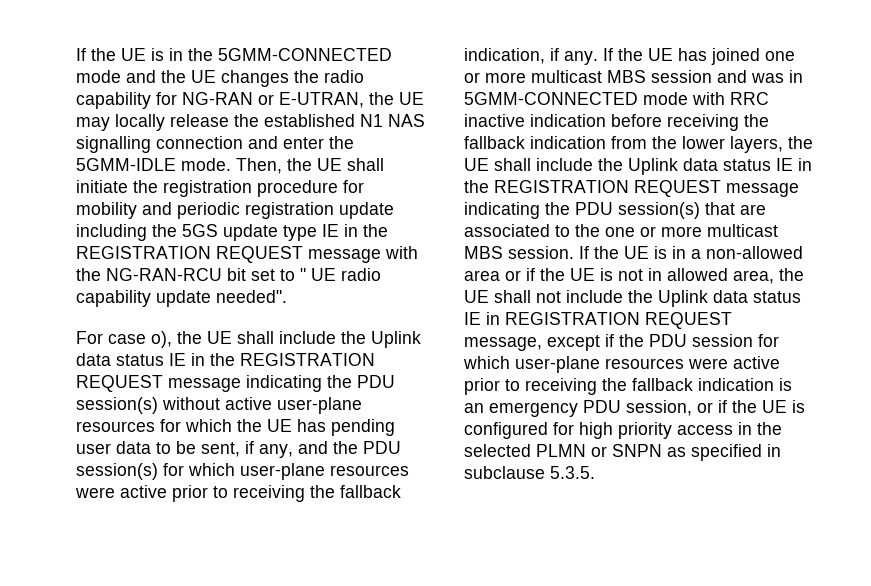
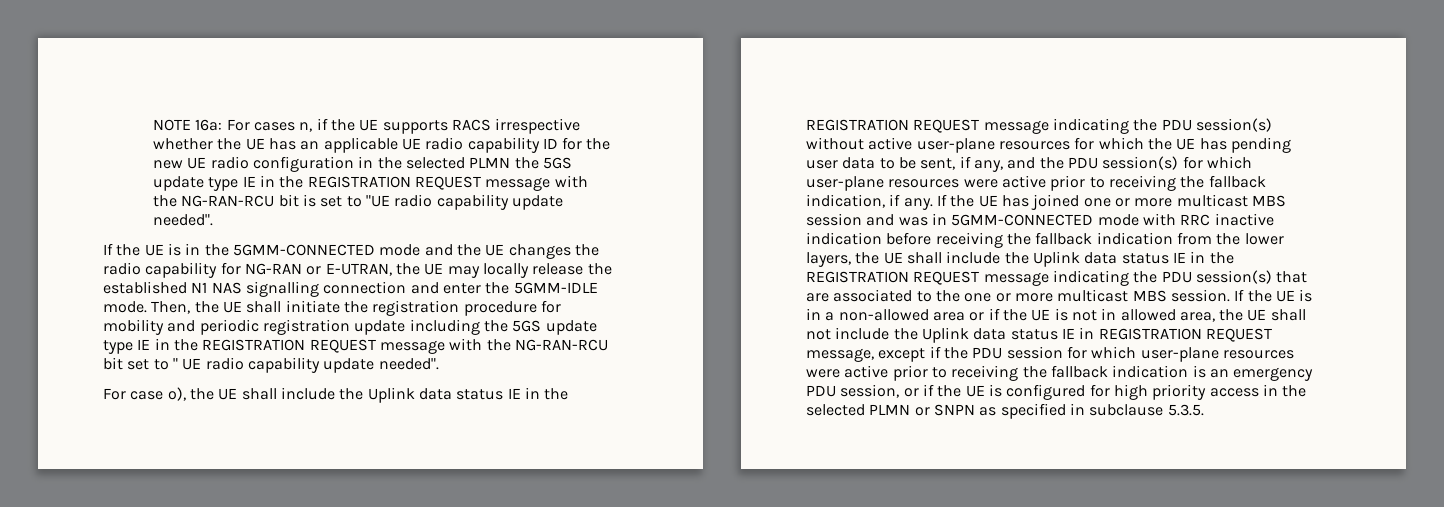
+ NOTE 16a: For cases n, if the UE supports RACS irrespective whether the UE has an applicable UE radio capability ID for the new UE radio configuration in the selected PLMN the 5GS update type IE in the REGISTRATION REQUEST message with the NG-RAN-RCU bit is set to "UE radio capability update needed".

